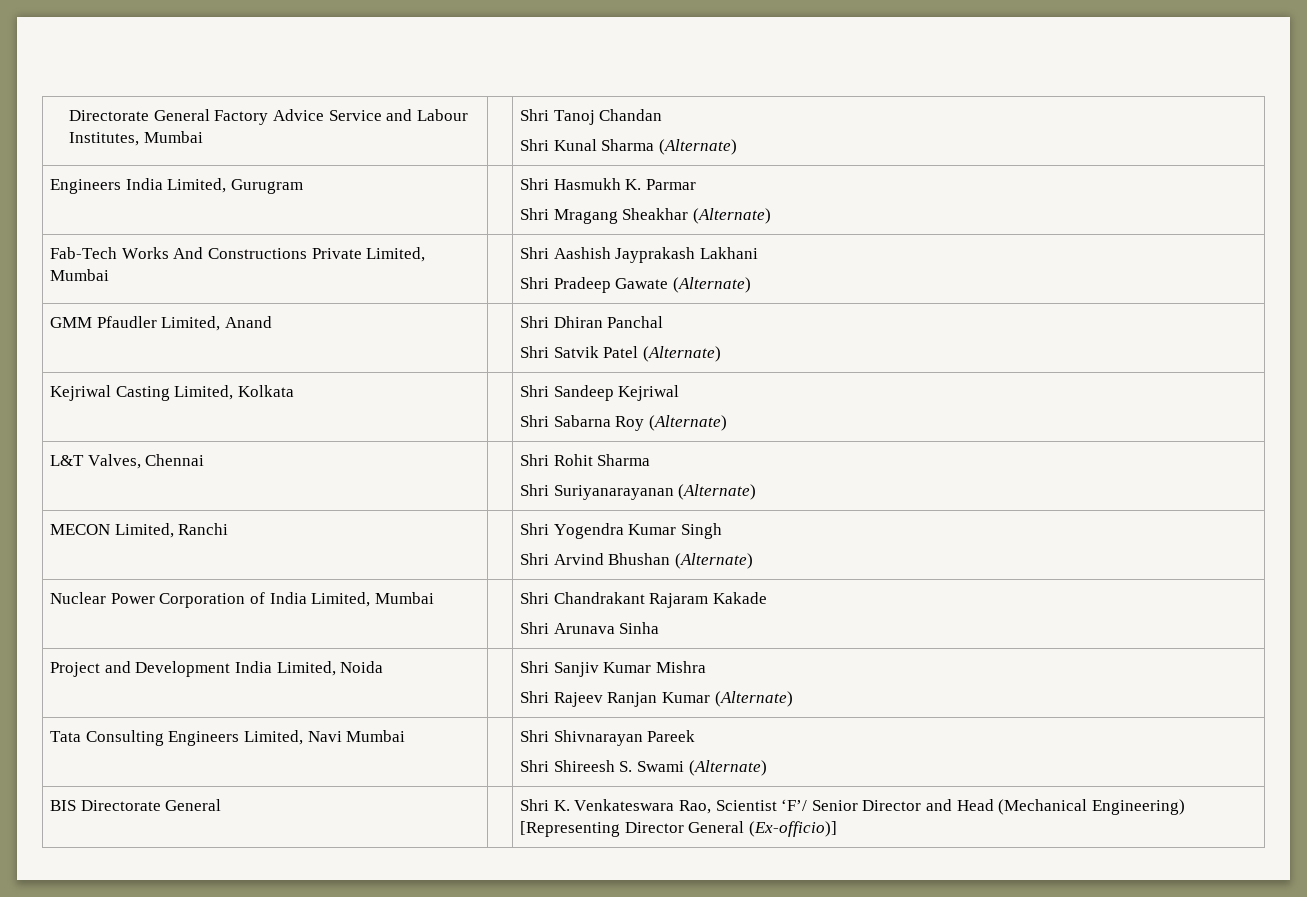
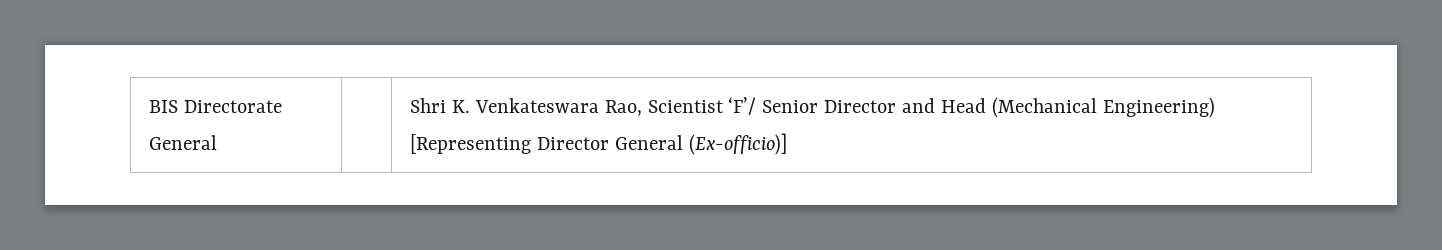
- Directorate General Factory Advice Service and Labour Institutes, Mumbai | | Shri Tanoj Chandan
- Shri Kunal Sharma (Alternate)
- Engineers India Limited, Gurugram | | Shri Hasmukh K. Parmar
- Shri Mragang Sheakhar (Alternate)
- Fab-Tech Works And Constructions Private Limited, Mumbai | | Shri Aashish Jayprakash Lakhani
- Shri Pradeep Gawate (Alternate)
- GMM Pfaudler Limited, Anand | | Shri Dhiran Panchal
- Shri Satvik Patel (Alternate)
- Kejriwal Casting Limited, Kolkata | | Shri Sandeep Kejriwal
- Shri Sabarna Roy (Alternate)
- L&T Valves, Chennai | | Shri Rohit Sharma
- Shri Suriyanarayanan (Alternate)
- MECON Limited, Ranchi | | Shri Yogendra Kumar Singh
- Shri Arvind Bhushan (Alternate)
- Nuclear Power Corporation of India Limited, Mumbai | | Shri Chandrakant Rajaram Kakade
- Shri Arunava Sinha
- Project and Development India Limited, Noida | | Shri Sanjiv Kumar Mishra
- Shri Rajeev Ranjan Kumar (Alternate)
- Tata Consulting Engineers Limited, Navi Mumbai | | Shri Shivnarayan Pareek
- Shri Shireesh S. Swami (Alternate)

